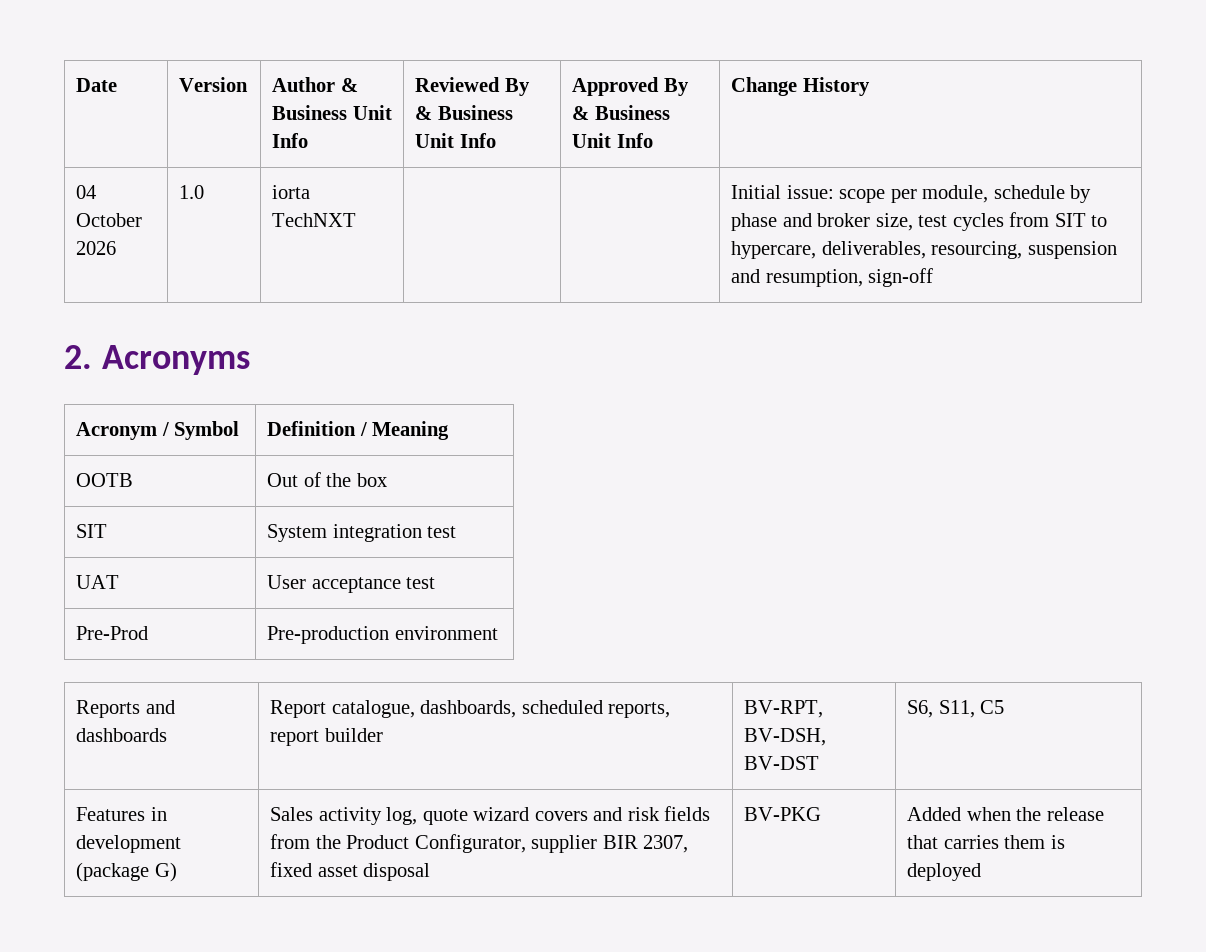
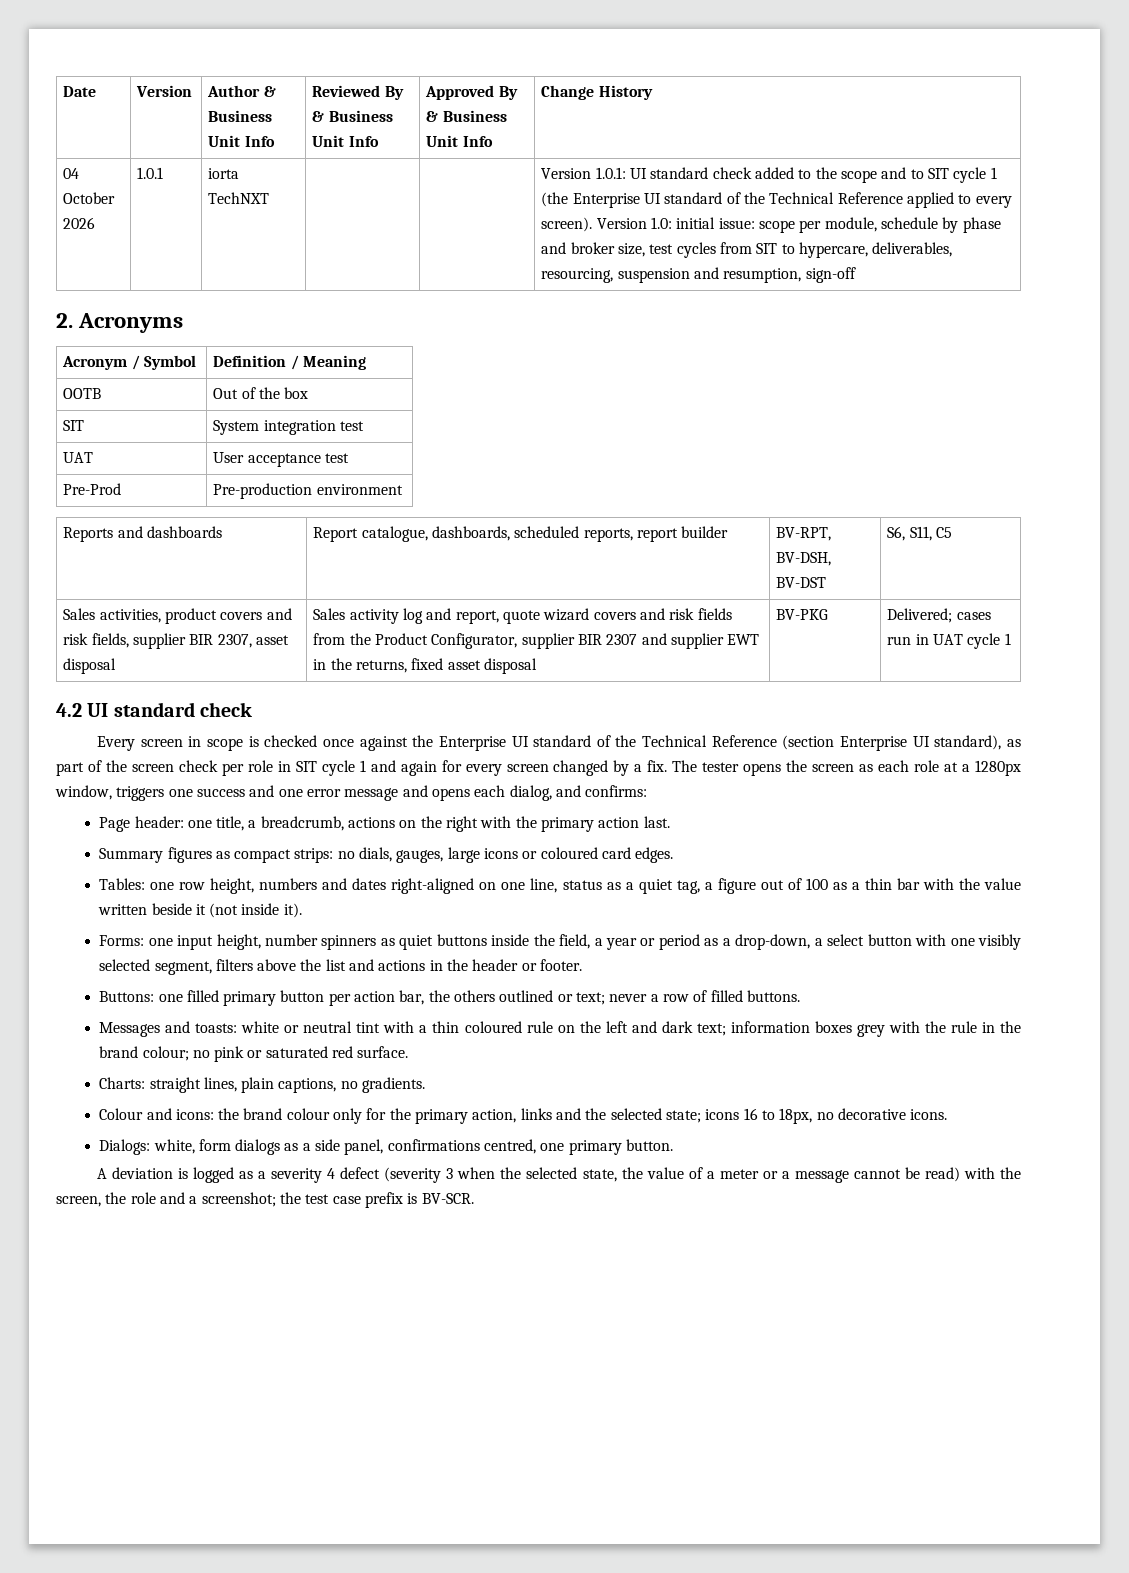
- 1.0
+ 1.0.1
- Initial issue: scope per module, schedule by phase and broker size, test cycles from SIT to hypercare, deliverables, resourcing, suspension and resumption, sign-off
+ Version 1.0.1: UI standard check added to the scope and to SIT cycle 1 (the Enterprise UI standard of the Technical Reference applied to every screen). Version 1.0: initial issue: scope per module, schedule by phase and broker size, test cycles from SIT to hypercare, deliverables, resourcing, suspension and resumption, sign-off
- Features in development (package G)
+ Sales activities, product covers and risk fields, supplier BIR 2307, asset disposal
- Sales activity log, quote wizard covers and risk fields from the Product Configurator, supplier BIR 2307, fixed asset disposal | BV-PKG | Added when the release that carries them is deployed
+ Sales activity log and report, quote wizard covers and risk fields from the Product Configurator, supplier BIR 2307 and supplier EWT in the returns, fixed asset disposal | BV-PKG | Delivered; cases run in UAT cycle 1
+ 4.2 UI standard check
+ Every screen in scope is checked once against the Enterprise UI standard of the Technical Reference (section Enterprise UI standard), as part of the screen check per role in SIT cycle 1 and again for every screen changed by a fix. The tester opens the screen as each role at a 1280px window, triggers one success and one error message and opens each dialog, and confirms:
+ Page header: one title, a breadcrumb, actions on the right with the primary action last.
+ Summary figures as compact strips: no dials, gauges, large icons or coloured card edges.
+ Tables: one row height, numbers and dates right-aligned on one line, status as a quiet tag, a figure out of 100 as a thin bar with the value written beside it (not inside it).
+ Forms: one input height, number spinners as quiet buttons inside the field, a year or period as a drop-down, a select button with one visibly selected segment, filters above the list and actions in the header or footer.
+ Buttons: one filled primary button per action bar, the others outlined or text; never a row of filled buttons.
+ Messages and toasts: white or neutral tint with a thin coloured rule on the left and dark text; information boxes grey with the rule in the brand colour; no pink or saturated red surface.
+ Charts: straight lines, plain captions, no gradients.
+ Colour and icons: the brand colour only for the primary action, links and the selected state; icons 16 to 18px, no decorative icons.
+ Dialogs: white, form dialogs as a side panel, confirmations centred, one primary button.
+ A deviation is logged as a severity 4 defect (severity 3 when the selected state, the value of a meter or a message cannot be read) with the screen, the role and a screenshot; the test case prefix is BV-SCR.

